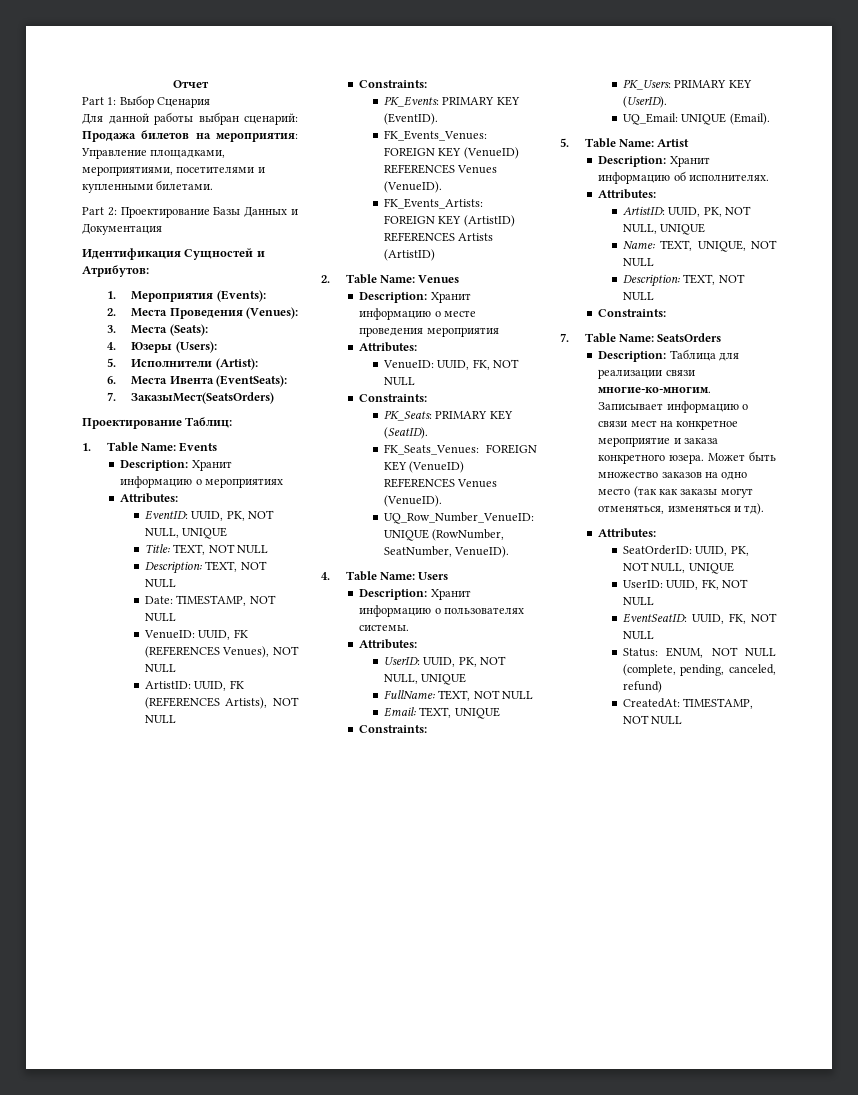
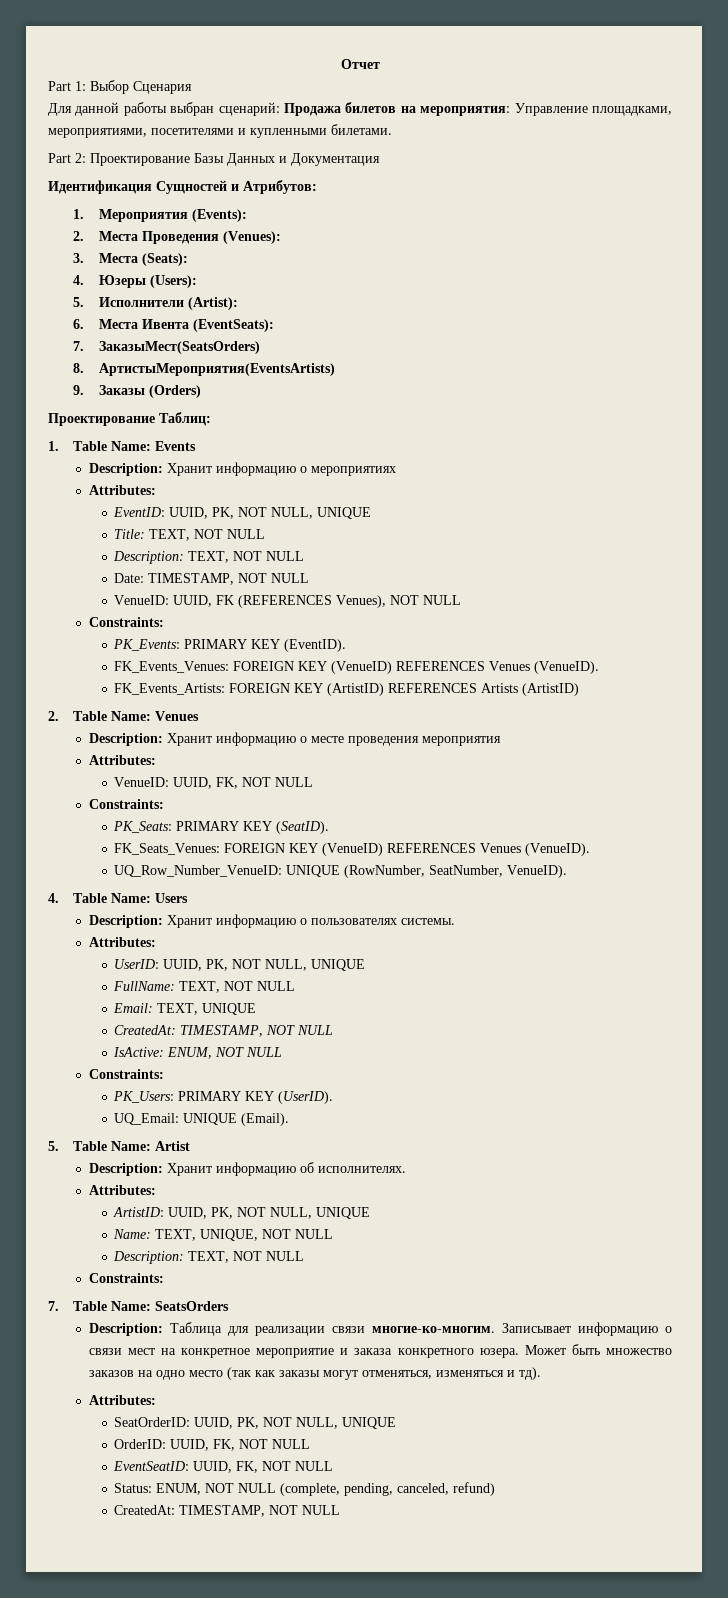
+ 8. АртистыМероприятия(EventsArtists)
+ 9. Заказы (Orders)
- ArtistID: UUID, FK (REFERENCES Artists), NOT NULL
  Email: TEXT, UNIQUE
+ CreatedAt: TIMESTAMP, NOT NULL
+ IsActive: ENUM, NOT NULL
- UserID: UUID, FK, NOT NULL
+ OrderID: UUID, FK, NOT NULL

